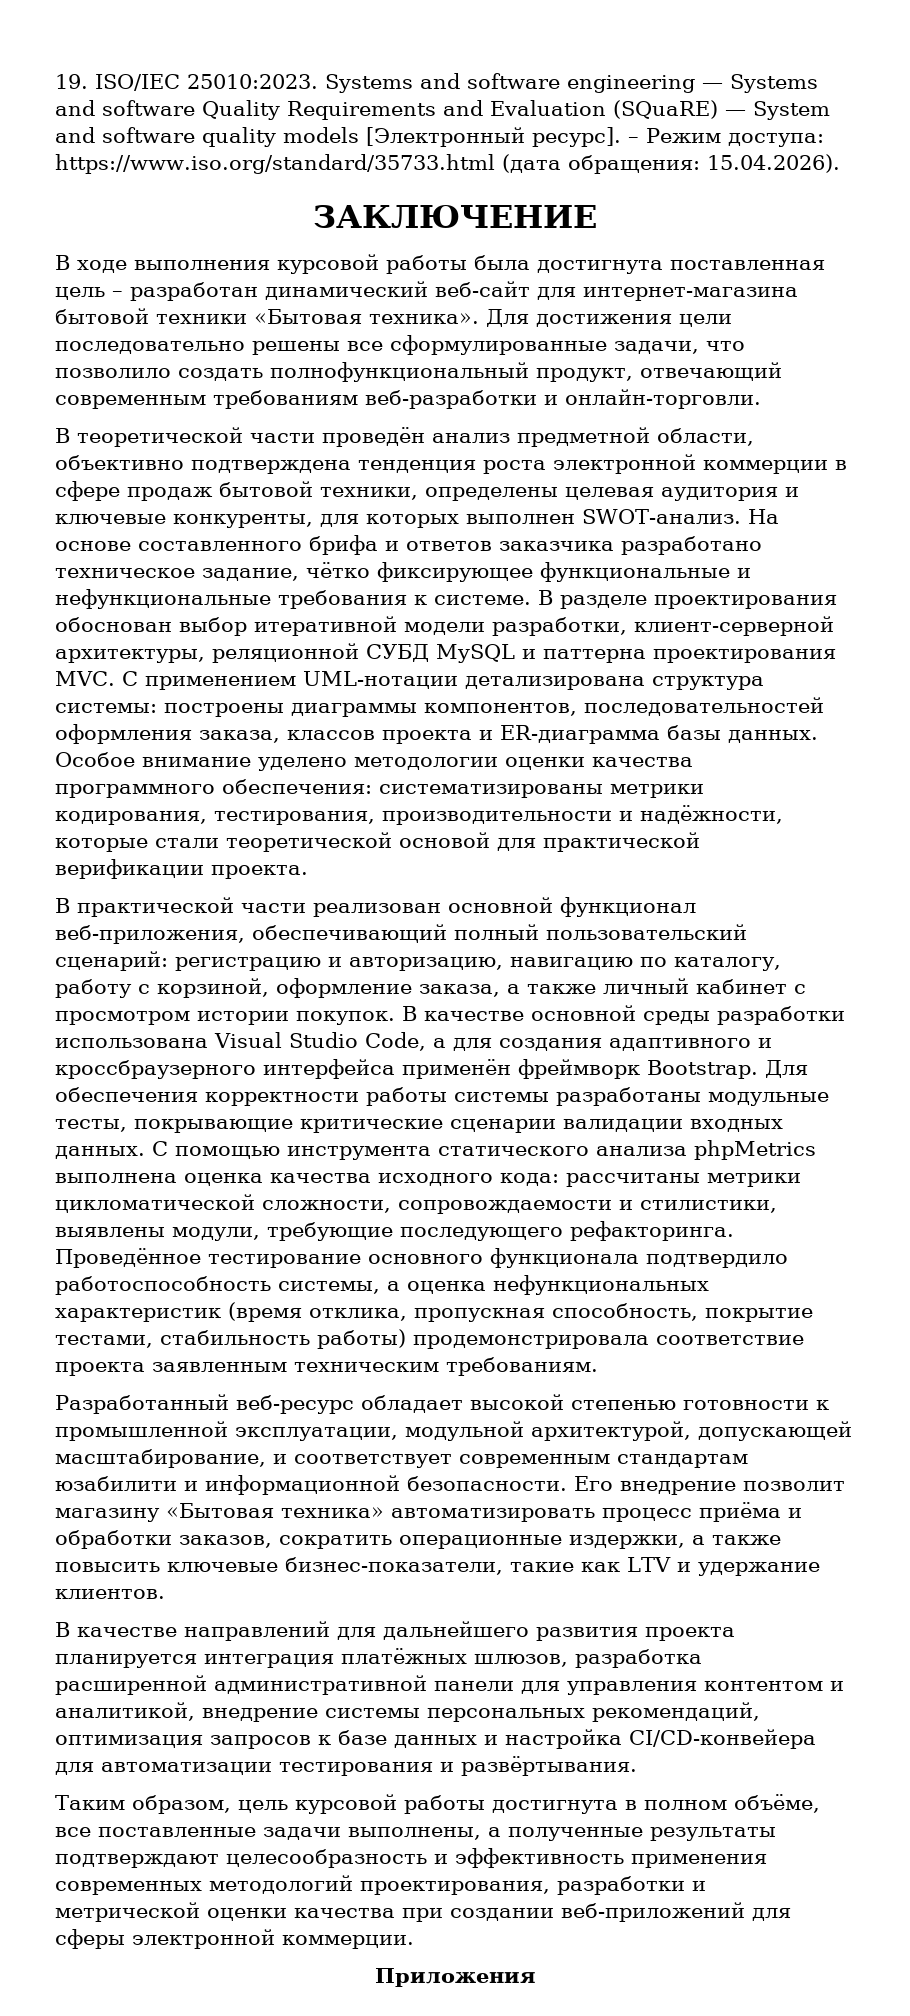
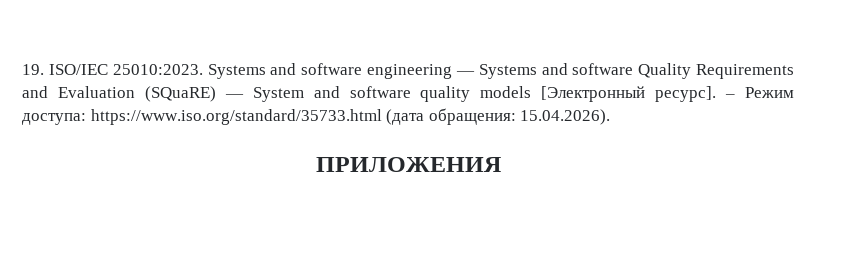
- ЗАКЛЮЧЕНИЕ
- В ходе выполнения курсовой работы была достигнута поставленная цель – разработан динамический веб-сайт для интернет-магазина бытовой техники «Бытовая техника». Для достижения цели последовательно решены все сформулированные задачи, что позволило создать полнофункциональный продукт, отвечающий современным требованиям веб-разработки и онлайн-торговли.
- В теоретической части проведён анализ предметной области, объективно подтверждена тенденция роста электронной коммерции в сфере продаж бытовой техники, определены целевая аудитория и ключевые конкуренты, для которых выполнен SWOT-анализ. На основе составленного брифа и ответов заказчика разработано техническое задание, чётко фиксирующее функциональные и нефункциональные требования к системе. В разделе проектирования обоснован выбор итеративной модели разработки, клиент-серверной архитектуры, реляционной СУБД MySQL и паттерна проектирования MVC. С применением UML-нотации детализирована структура системы: построены диаграммы компонентов, последовательностей оформления заказа, классов проекта и ER-диаграмма базы данных. Особое внимание уделено методологии оценки качества программного обеспечения: систематизированы метрики кодирования, тестирования, производительности и надёжности, которые стали теоретической основой для практической верификации проекта.
- В практической части реализован основной функционал веб-приложения, обеспечивающий полный пользовательский сценарий: регистрацию и авторизацию, навигацию по каталогу, работу с корзиной, оформление заказа, а также личный кабинет с просмотром истории покупок. В качестве основной среды разработки использована Visual Studio Code, а для создания адаптивного и кроссбраузерного интерфейса применён фреймворк Bootstrap. Для обеспечения корректности работы системы разработаны модульные тесты, покрывающие критические сценарии валидации входных данных. С помощью инструмента статического анализа phpMetrics выполнена оценка качества исходного кода: рассчитаны метрики цикломатической сложности, сопровождаемости и стилистики, выявлены модули, требующие последующего рефакторинга. Проведённое тестирование основного функционала подтвердило работоспособность системы, а оценка нефункциональных характеристик (время отклика, пропускная способность, покрытие тестами, стабильность работы) продемонстрировала соответствие проекта заявленным техническим требованиям.
- Разработанный веб-ресурс обладает высокой степенью готовности к промышленной эксплуатации, модульной архитектурой, допускающей масштабирование, и соответствует современным стандартам юзабилити и информационной безопасности. Его внедрение позволит магазину «Бытовая техника» автоматизировать процесс приёма и обработки заказов, сократить операционные издержки, а также повысить ключевые бизнес-показатели, такие как LTV и удержание клиентов.
- В качестве направлений для дальнейшего развития проекта планируется интеграция платёжных шлюзов, разработка расширенной административной панели для управления контентом и аналитикой, внедрение системы персональных рекомендаций, оптимизация запросов к базе данных и настройка CI/CD-конвейера для автоматизации тестирования и развёртывания.
- Таким образом, цель курсовой работы достигнута в полном объёме, все поставленные задачи выполнены, а полученные результаты подтверждают целесообразность и эффективность применения современных методологий проектирования, разработки и метрической оценки качества при создании веб-приложений для сферы электронной коммерции.
- Приложения
+ ПРИЛОЖЕНИЯ

